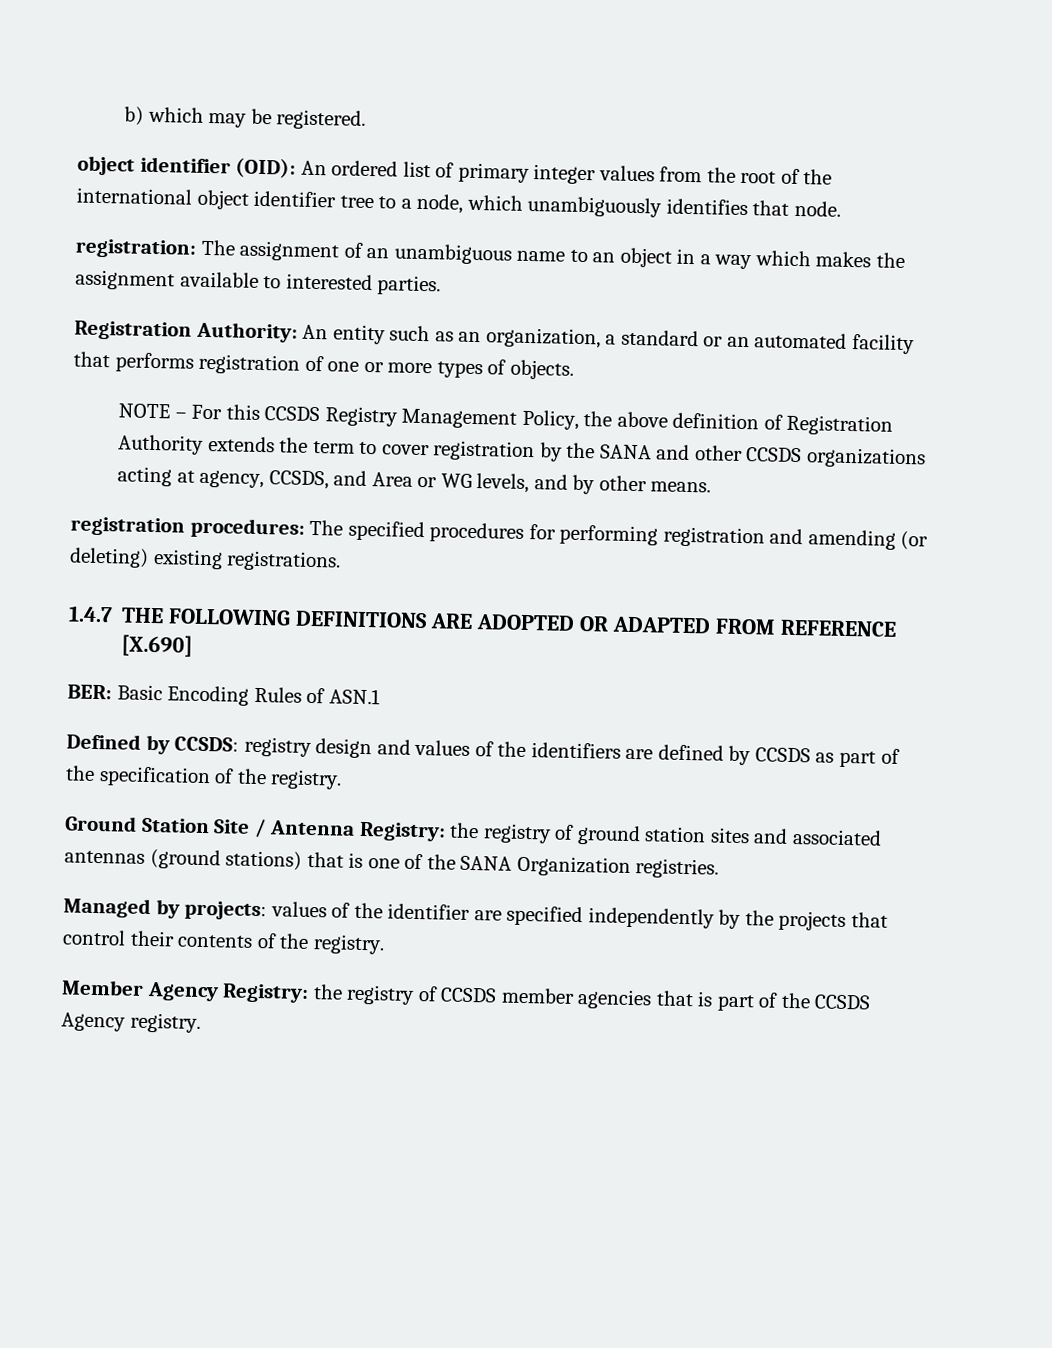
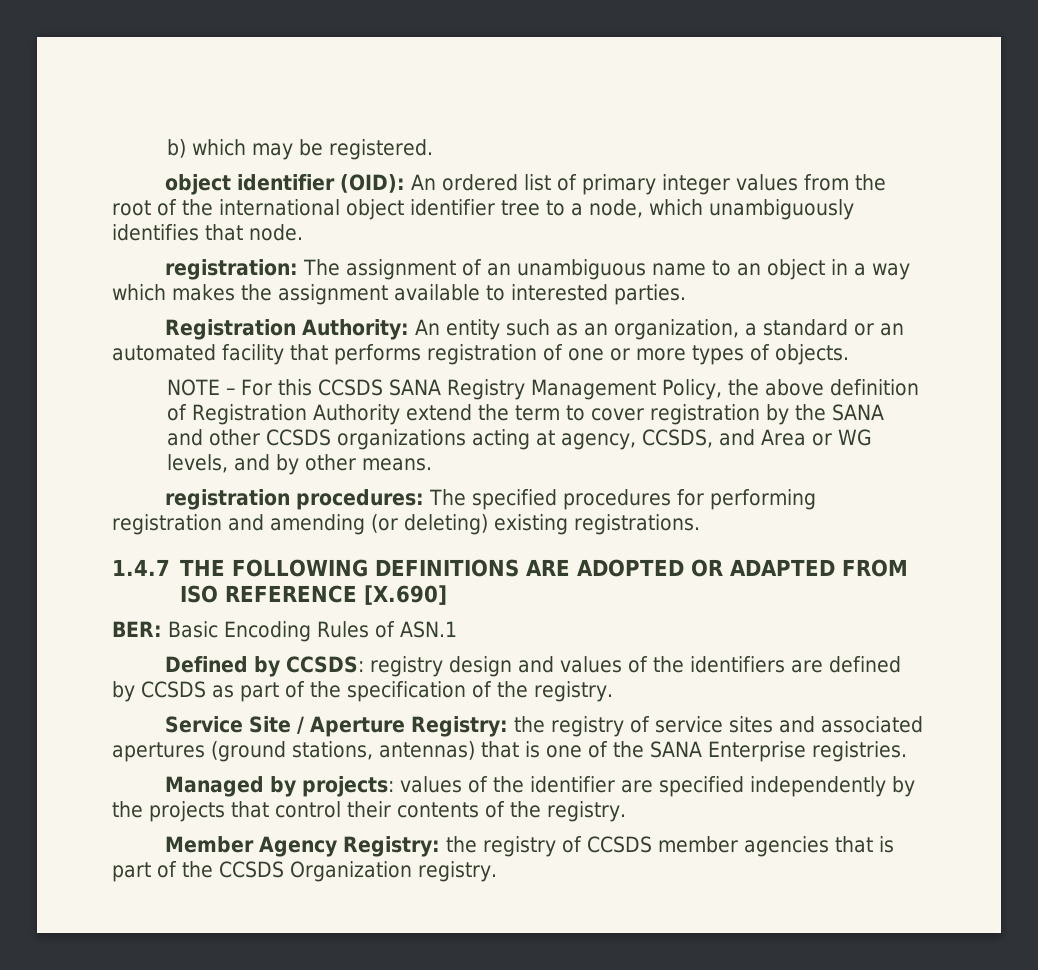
- NOTE – For this CCSDS Registry Management Policy, the above definition of Registration Authority extends the term to cover registration by the SANA and other CCSDS organizations acting at agency, CCSDS, and Area or WG levels, and by other means.
+ NOTE – For this CCSDS SANA Registry Management Policy, the above definition of Registration Authority extend the term to cover registration by the SANA and other CCSDS organizations acting at agency, CCSDS, and Area or WG levels, and by other means.
- 1.4.7 THE FOLLOWING DEFINITIONS ARE ADOPTED OR ADAPTED FROM REFERENCE [X.690]
+ 1.4.7 THE FOLLOWING DEFINITIONS ARE ADOPTED OR ADAPTED FROM ISO REFERENCE [X.690]
- Ground Station Site / Antenna Registry: the registry of ground station sites and associated antennas (ground stations) that is one of the SANA Organization registries.
+ Service Site / Aperture Registry: the registry of service sites and associated apertures (ground stations, antennas) that is one of the SANA Enterprise registries.
- Member Agency Registry: the registry of CCSDS member agencies that is part of the CCSDS Agency registry.
+ Member Agency Registry: the registry of CCSDS member agencies that is part of the CCSDS Organization registry.

